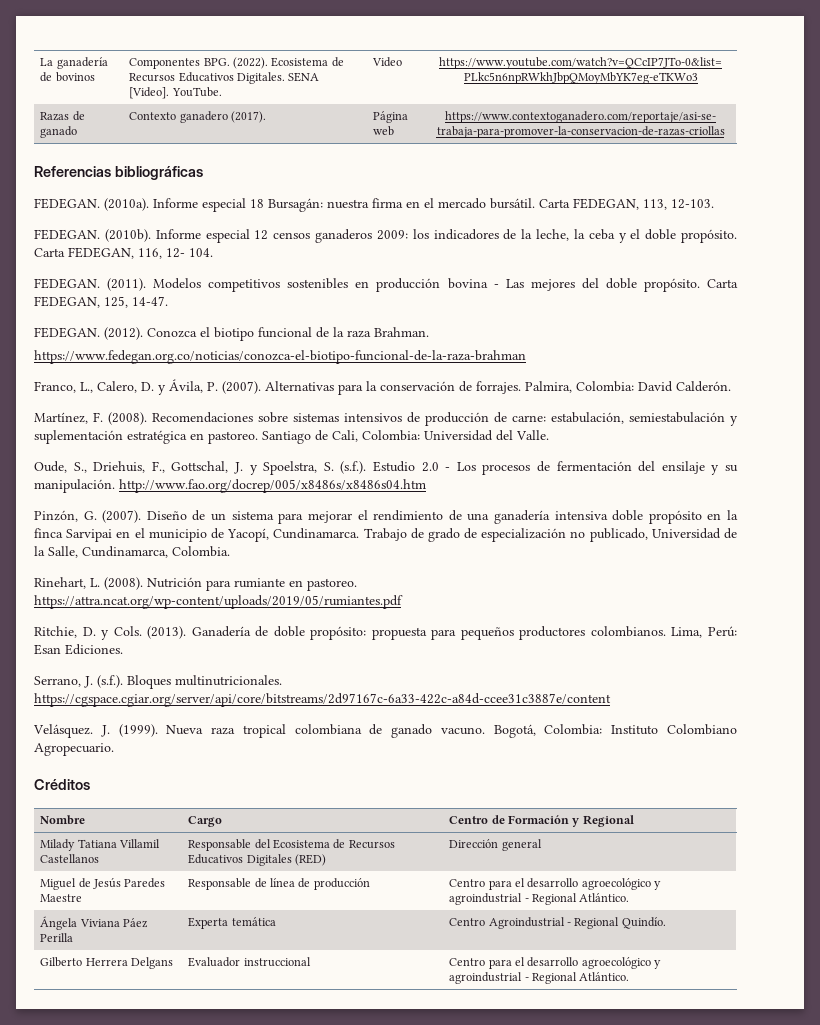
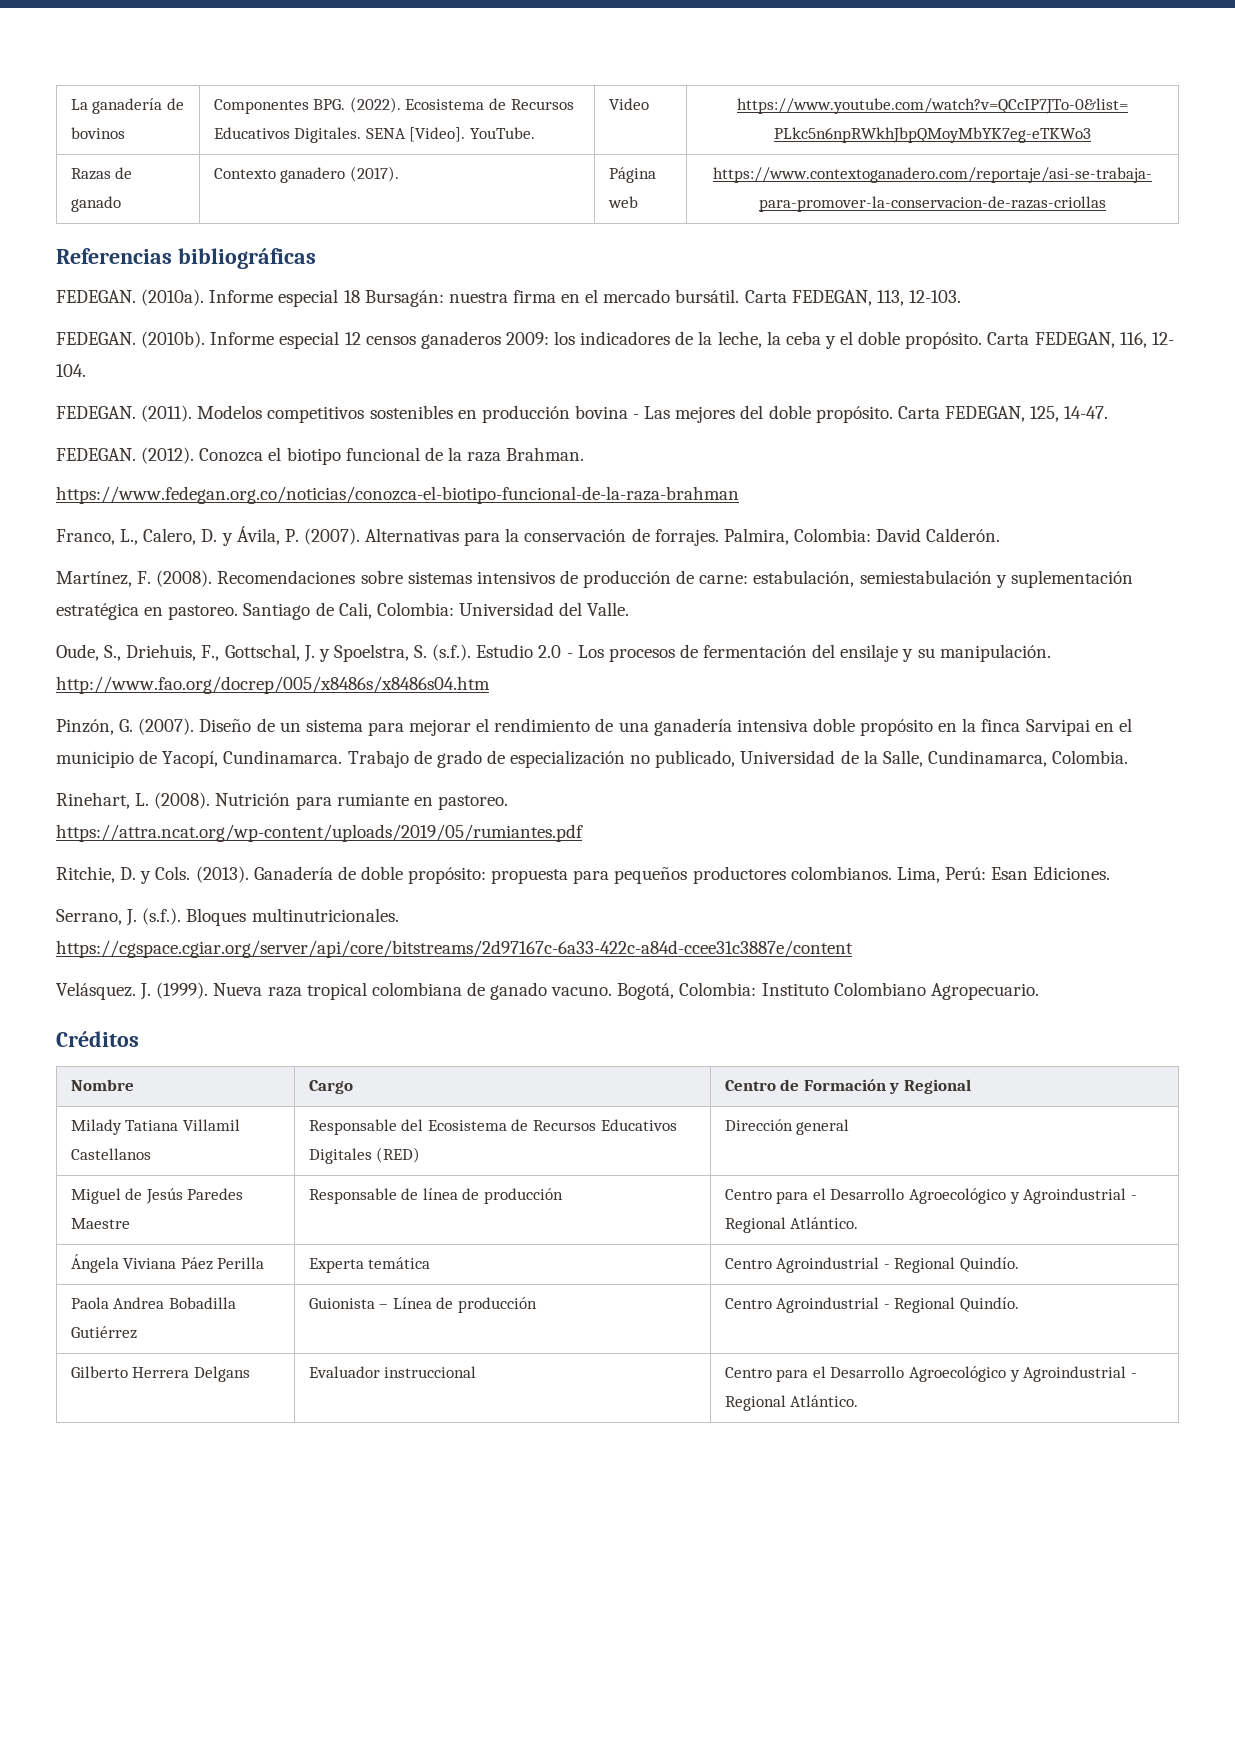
- Miguel de Jesús Paredes Maestre | Responsable de línea de producción | Centro para el desarrollo agroecológico y agroindustrial - Regional Atlántico.
+ Miguel de Jesús Paredes Maestre | Responsable de línea de producción | Centro para el Desarrollo Agroecológico y Agroindustrial - Regional Atlántico.
+ Paola Andrea Bobadilla Gutiérrez | Guionista – Línea de producción | Centro Agroindustrial - Regional Quindío.
- Gilberto Herrera Delgans | Evaluador instruccional | Centro para el desarrollo agroecológico y agroindustrial - Regional Atlántico.
+ Gilberto Herrera Delgans | Evaluador instruccional | Centro para el Desarrollo Agroecológico y Agroindustrial - Regional Atlántico.

